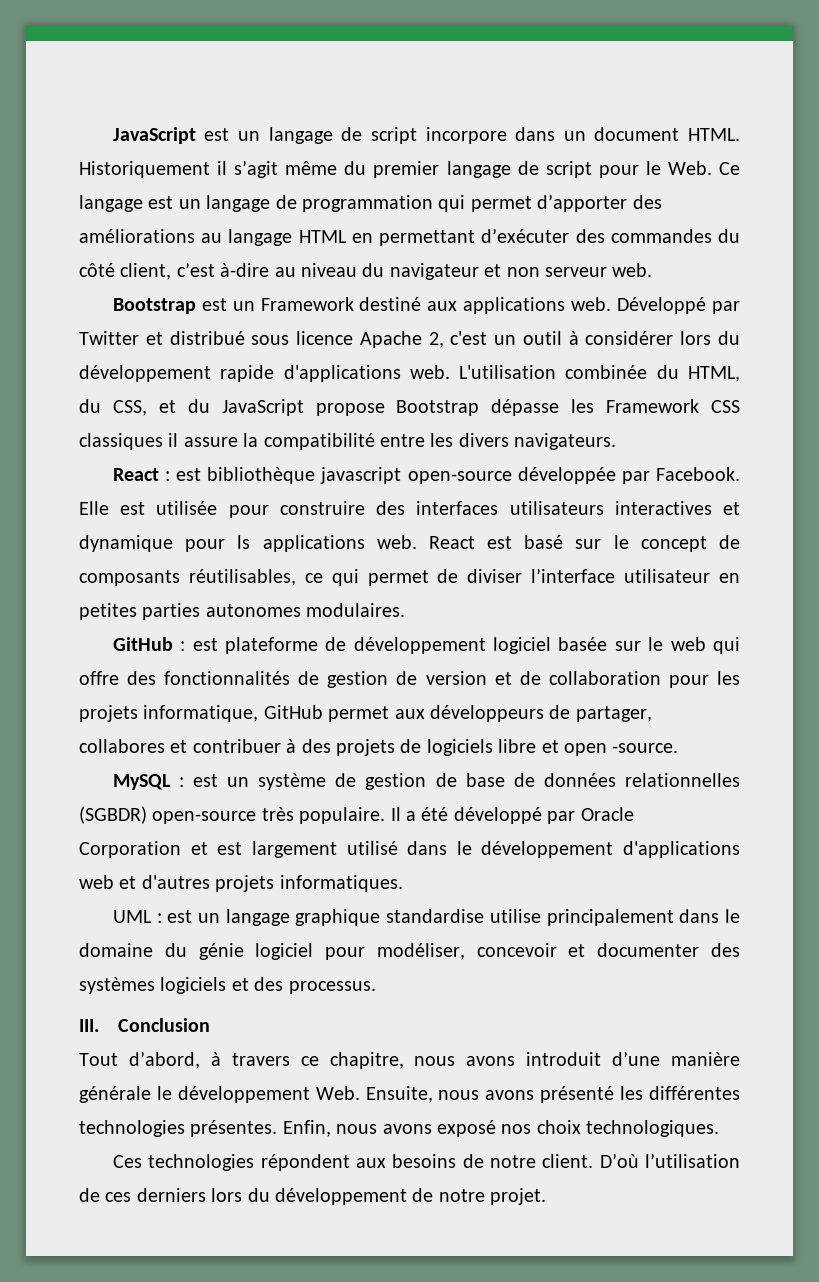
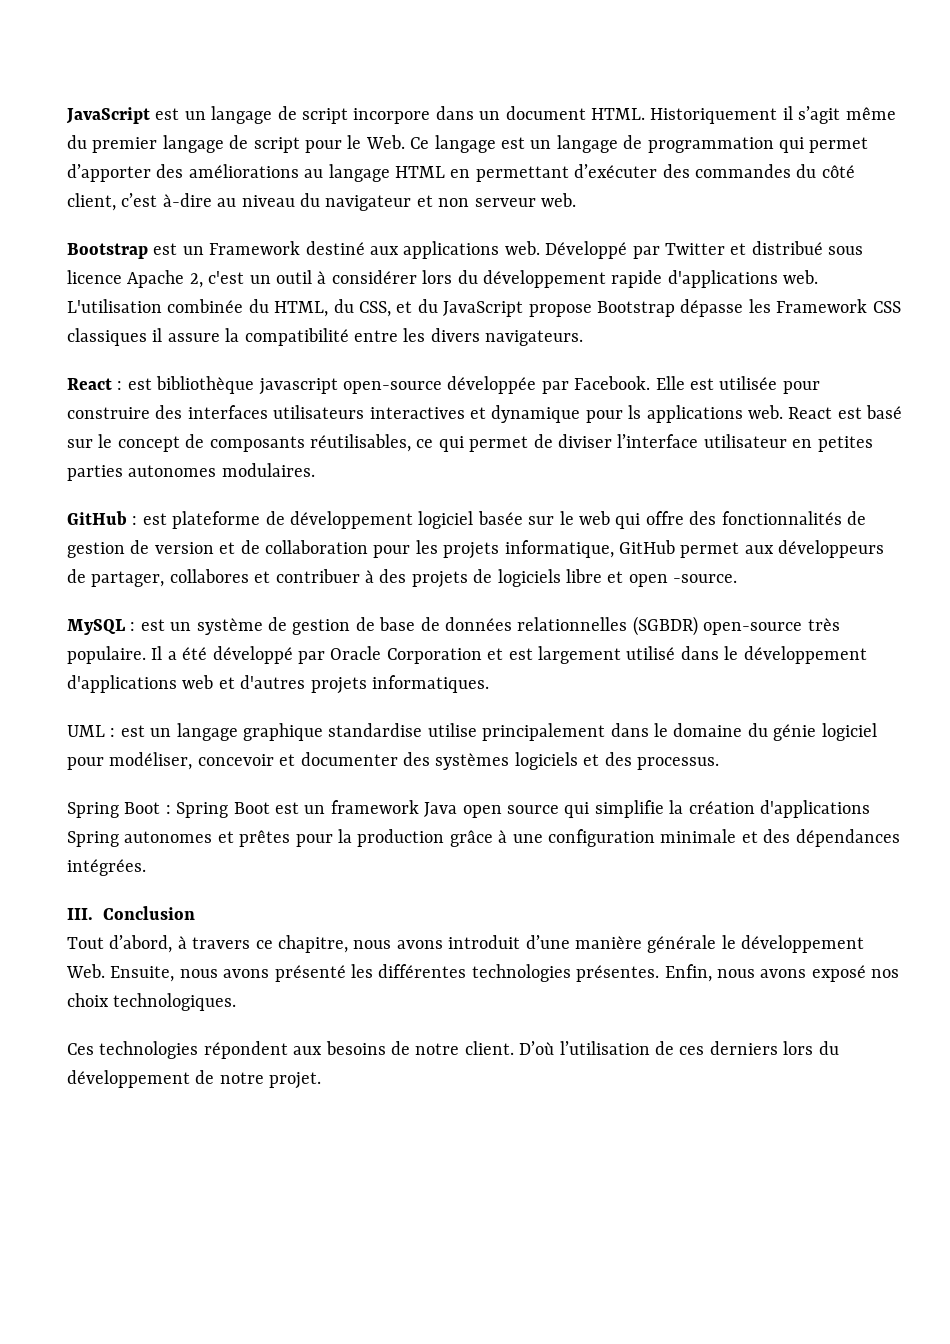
+ Spring Boot : Spring Boot est un framework Java open source qui simplifie la création d'applications Spring autonomes et prêtes pour la production grâce à une configuration minimale et des dépendances intégrées.

